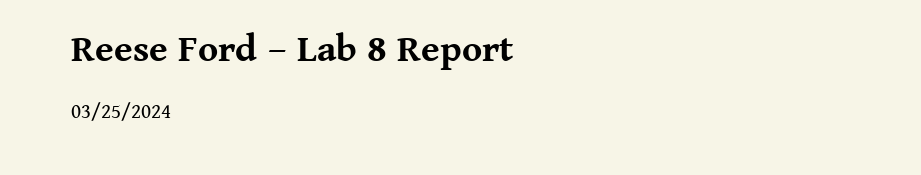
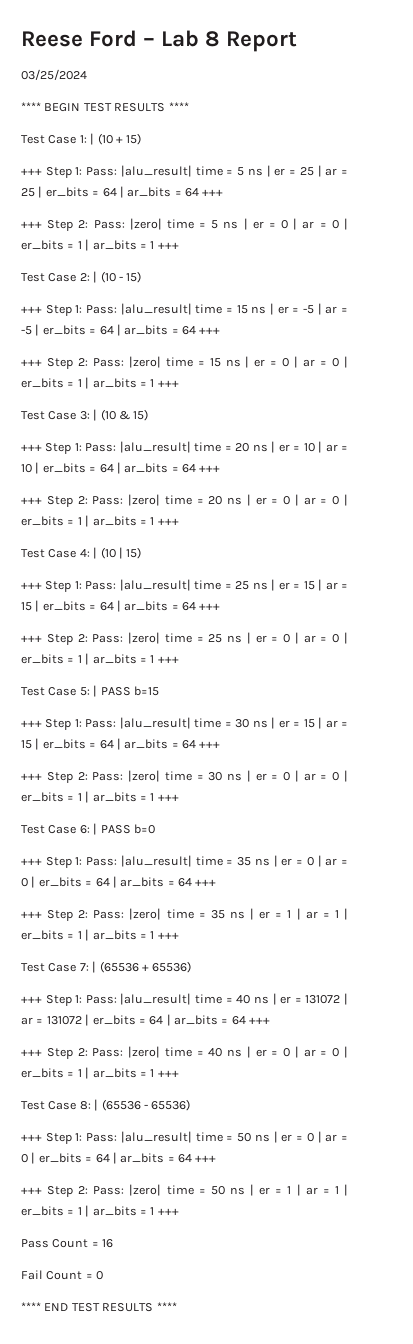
+ **** BEGIN TEST RESULTS ****
+ Test Case 1: | (10 + 15)
+ +++ Step 1: Pass: |alu_result| time = 5 ns | er = 25 | ar = 25 | er_bits = 64 | ar_bits = 64 +++
+ +++ Step 2: Pass: |zero| time = 5 ns | er = 0 | ar = 0 | er_bits = 1 | ar_bits = 1 +++
+ Test Case 2: | (10 - 15)
+ +++ Step 1: Pass: |alu_result| time = 15 ns | er = -5 | ar = -5 | er_bits = 64 | ar_bits = 64 +++
+ +++ Step 2: Pass: |zero| time = 15 ns | er = 0 | ar = 0 | er_bits = 1 | ar_bits = 1 +++
+ Test Case 3: | (10 & 15)
+ +++ Step 1: Pass: |alu_result| time = 20 ns | er = 10 | ar = 10 | er_bits = 64 | ar_bits = 64 +++
+ +++ Step 2: Pass: |zero| time = 20 ns | er = 0 | ar = 0 | er_bits = 1 | ar_bits = 1 +++
+ Test Case 4: | (10 | 15)
+ +++ Step 1: Pass: |alu_result| time = 25 ns | er = 15 | ar = 15 | er_bits = 64 | ar_bits = 64 +++
+ +++ Step 2: Pass: |zero| time = 25 ns | er = 0 | ar = 0 | er_bits = 1 | ar_bits = 1 +++
+ Test Case 5: | PASS b=15
+ +++ Step 1: Pass: |alu_result| time = 30 ns | er = 15 | ar = 15 | er_bits = 64 | ar_bits = 64 +++
+ +++ Step 2: Pass: |zero| time = 30 ns | er = 0 | ar = 0 | er_bits = 1 | ar_bits = 1 +++
+ Test Case 6: | PASS b=0
+ +++ Step 1: Pass: |alu_result| time = 35 ns | er = 0 | ar = 0 | er_bits = 64 | ar_bits = 64 +++
+ +++ Step 2: Pass: |zero| time = 35 ns | er = 1 | ar = 1 | er_bits = 1 | ar_bits = 1 +++
+ Test Case 7: | (65536 + 65536)
+ +++ Step 1: Pass: |alu_result| time = 40 ns | er = 131072 | ar = 131072 | er_bits = 64 | ar_bits = 64 +++
+ +++ Step 2: Pass: |zero| time = 40 ns | er = 0 | ar = 0 | er_bits = 1 | ar_bits = 1 +++
+ Test Case 8: | (65536 - 65536)
+ +++ Step 1: Pass: |alu_result| time = 50 ns | er = 0 | ar = 0 | er_bits = 64 | ar_bits = 64 +++
+ +++ Step 2: Pass: |zero| time = 50 ns | er = 1 | ar = 1 | er_bits = 1 | ar_bits = 1 +++
+ Pass Count = 16
+ Fail Count = 0
+ **** END TEST RESULTS ****

